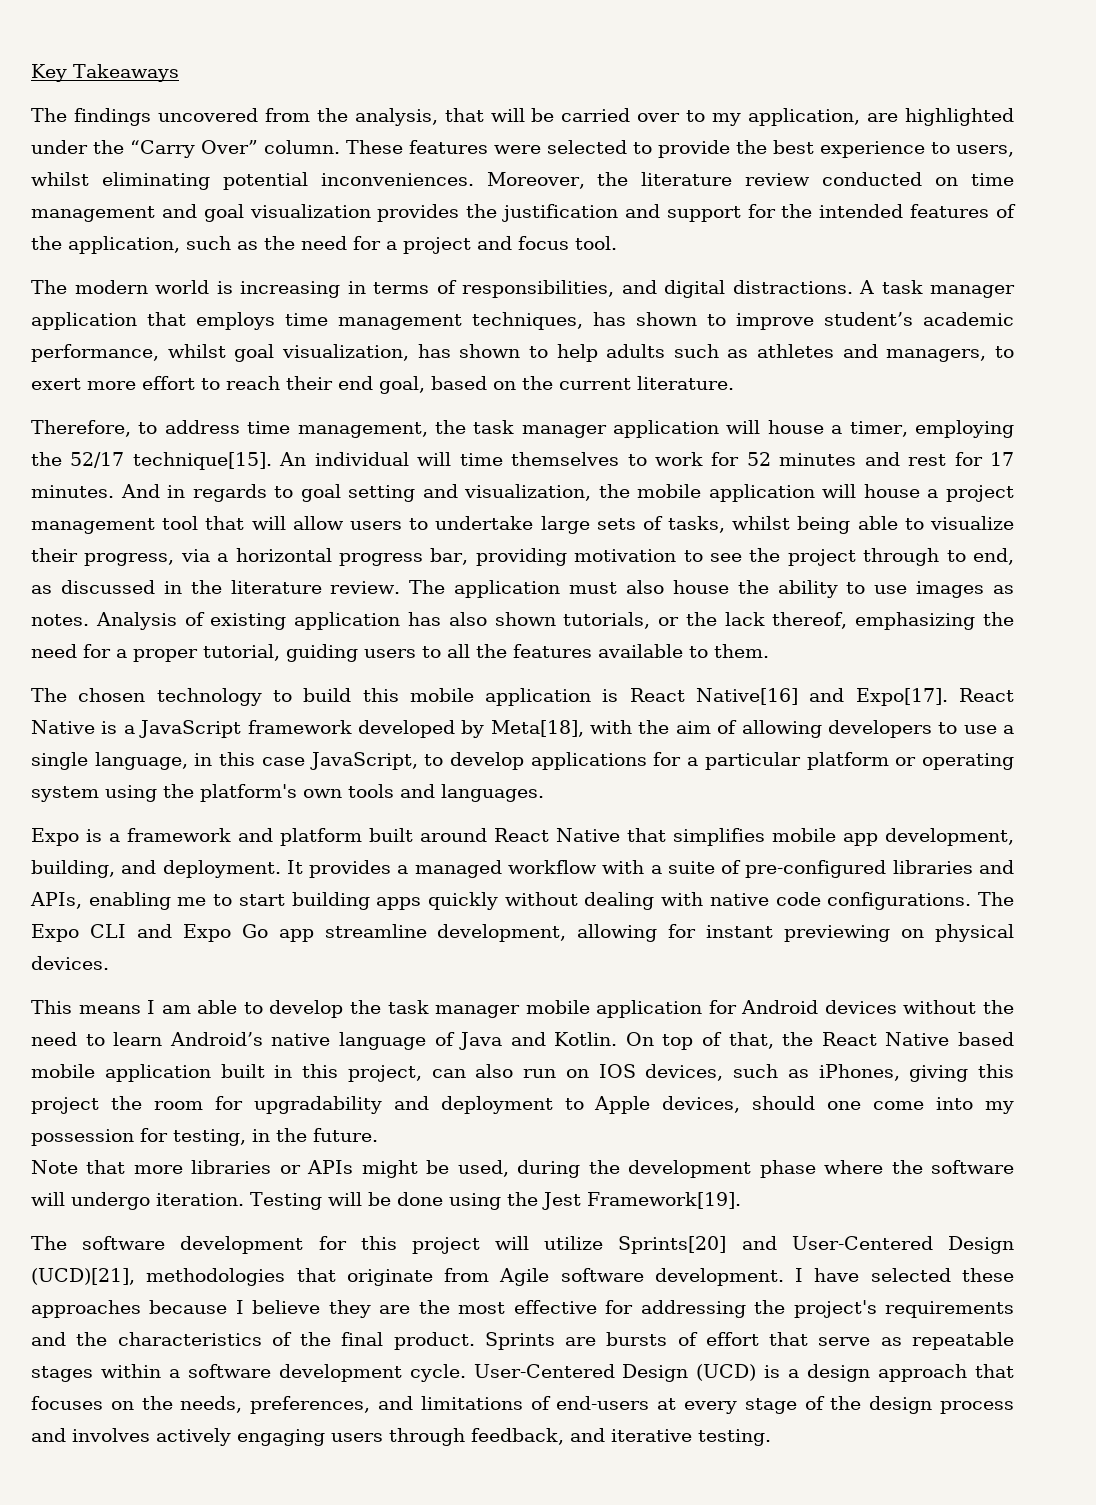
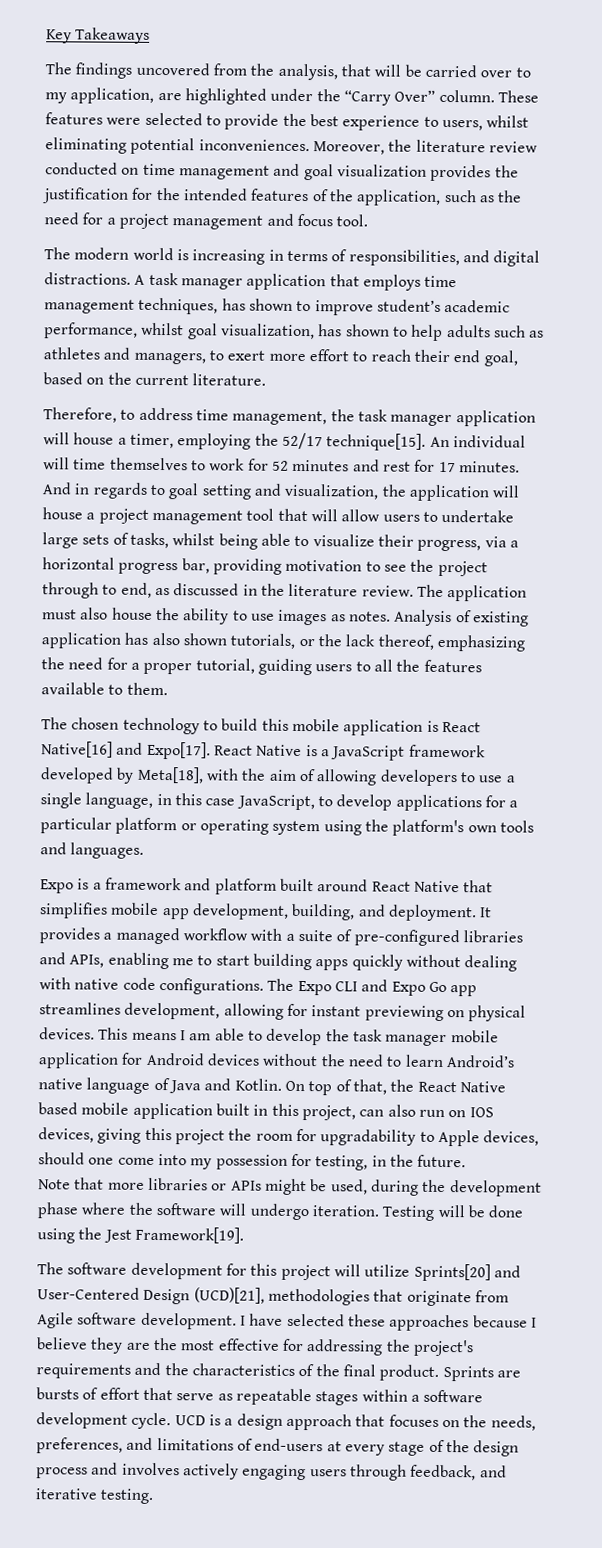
- Moreover, the literature review conducted on time management and goal visualization provides the justification and support for the intended features of the application, such as the need for a project and focus tool.
+ Moreover, the literature review conducted on time management and goal visualization provides the justification for the intended features of the application, such as the need for a project management and focus tool.
- And in regards to goal setting and visualization, the mobile application will house a project management tool that will allow users to undertake large sets of tasks, whilst being able to visualize their progress, via a horizontal progress bar, providing motivation to see the project through to end, as discussed in the literature review.
+ And in regards to goal setting and visualization, the application will house a project management tool that will allow users to undertake large sets of tasks, whilst being able to visualize their progress, via a horizontal progress bar, providing motivation to see the project through to end, as discussed in the literature review.
- The Expo CLI and Expo Go app streamline development, allowing for instant previewing on physical devices.
- This means I am able to develop the task manager mobile application for Android devices without the need to learn Android’s native language of Java and Kotlin.
+ The Expo CLI and Expo Go app streamlines development, allowing for instant previewing on physical devices. This means I am able to develop the task manager mobile application for Android devices without the need to learn Android’s native language of Java and Kotlin.
- On top of that, the React Native based mobile application built in this project, can also run on IOS devices, such as iPhones, giving this project the room for upgradability and deployment to Apple devices, should one come into my possession for testing, in the future.
+ On top of that, the React Native based mobile application built in this project, can also run on IOS devices, giving this project the room for upgradability to Apple devices, should one come into my possession for testing, in the future.
- User-Centered Design (UCD) is a design approach that focuses on the needs, preferences, and limitations of end-users at every stage of the design process and involves actively engaging users through feedback, and iterative testing.
+ UCD is a design approach that focuses on the needs, preferences, and limitations of end-users at every stage of the design process and involves actively engaging users through feedback, and iterative testing.

